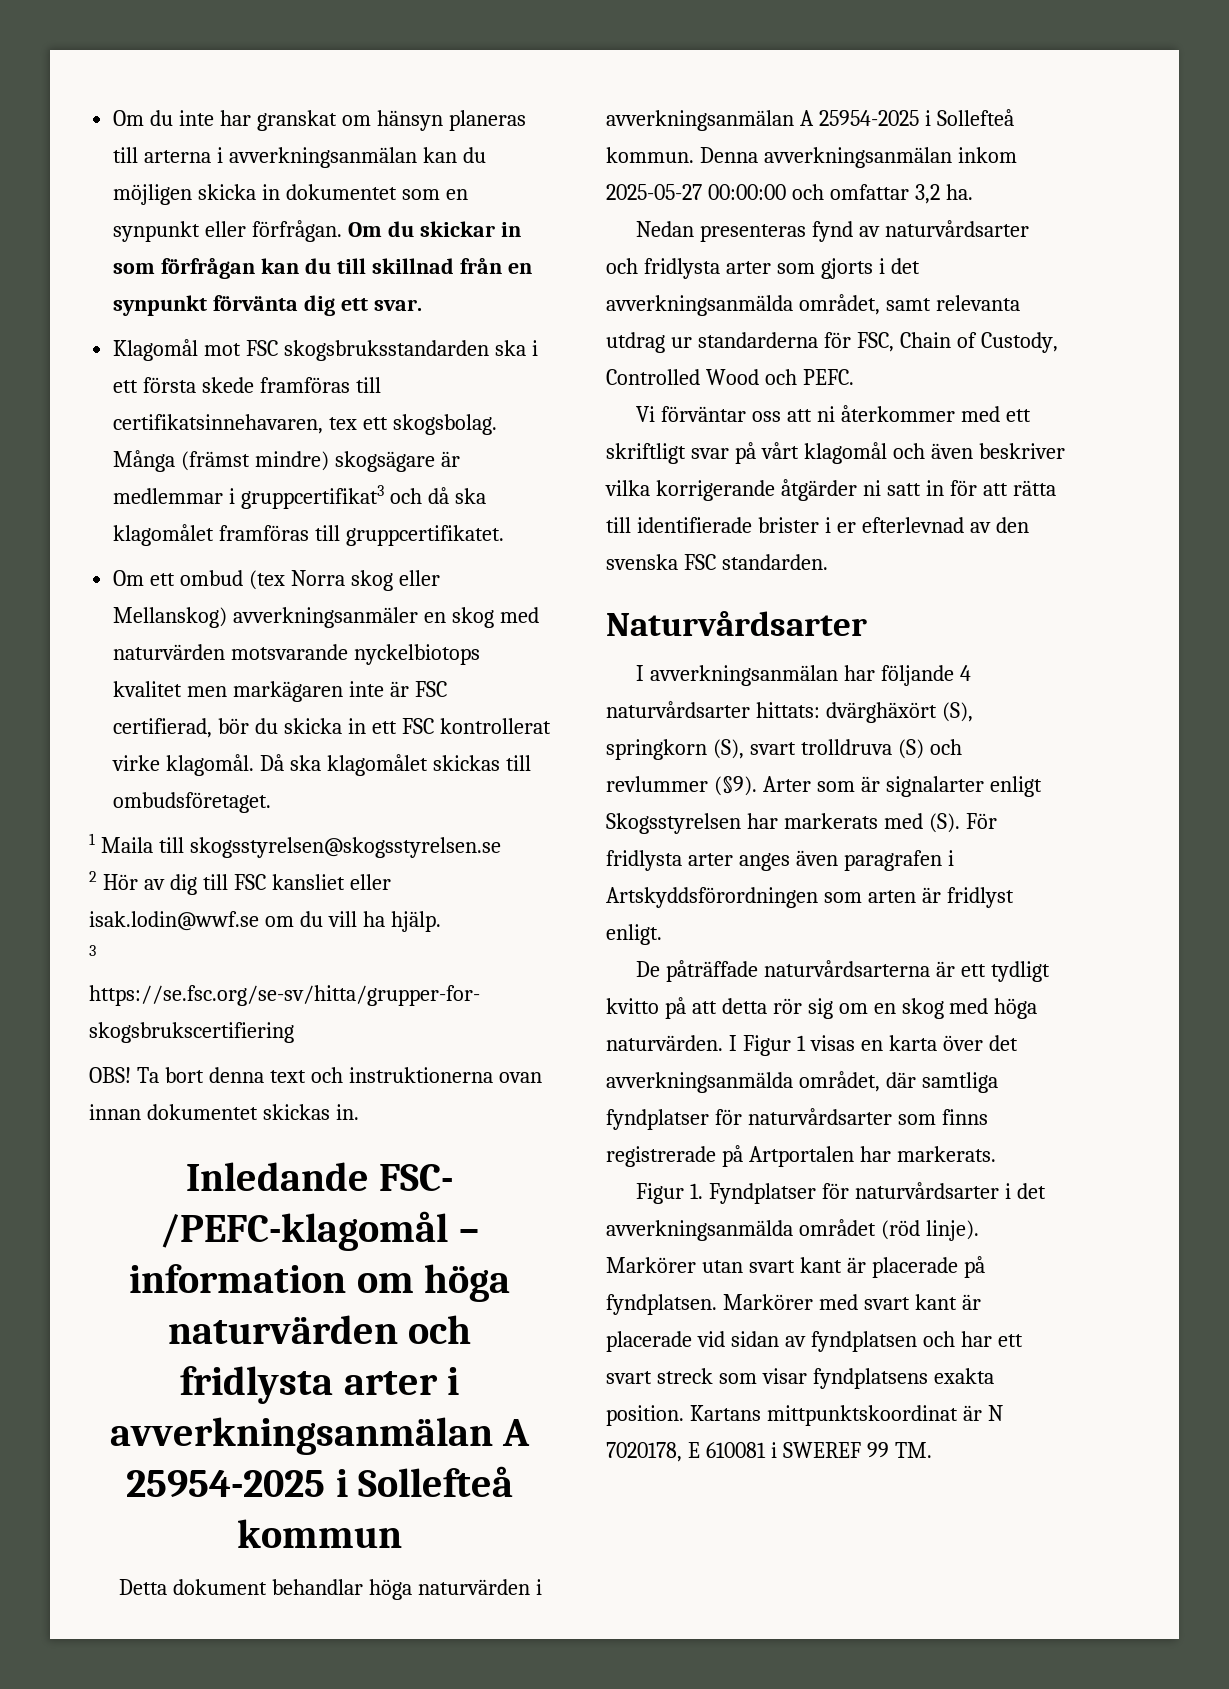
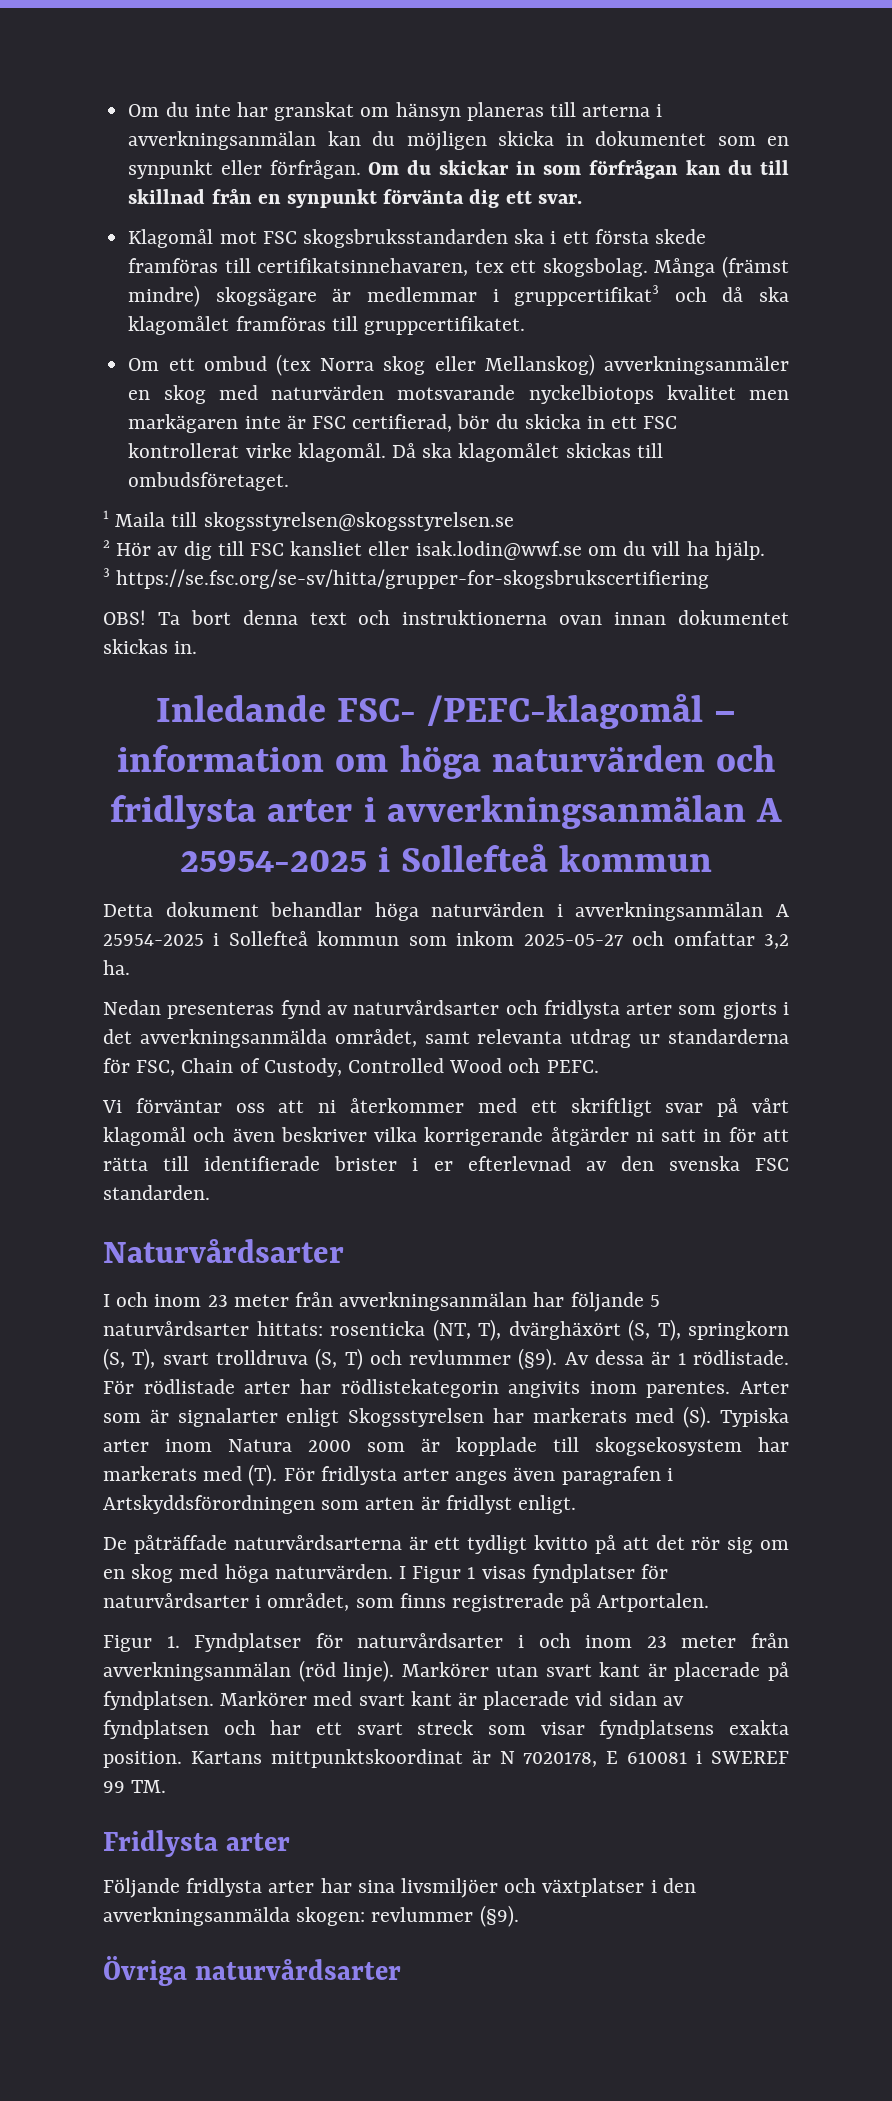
- Detta dokument behandlar höga naturvärden i avverkningsanmälan A 25954-2025 i Sollefteå kommun. Denna avverkningsanmälan inkom 2025-05-27 00:00:00 och omfattar 3,2 ha.
+ Detta dokument behandlar höga naturvärden i avverkningsanmälan A 25954-2025 i Sollefteå kommun som inkom 2025-05-27 och omfattar 3,2 ha.
- I avverkningsanmälan har följande 4 naturvårdsarter hittats: dvärghäxört (S), springkorn (S), svart trolldruva (S) och revlummer (§9).
+ I och inom 23 meter från avverkningsanmälan har följande 5 naturvårdsarter hittats: rosenticka (NT, T), dvärghäxört (S, T), springkorn (S, T), svart trolldruva (S, T) och revlummer (§9). Av dessa är 1 rödlistade. För rödlistade arter har rödlistekategorin angivits inom parentes.
- Arter som är signalarter enligt Skogsstyrelsen har markerats med (S). För fridlysta arter anges även paragrafen i Artskyddsförordningen som arten är fridlyst enligt.
+ Arter som är signalarter enligt Skogsstyrelsen har markerats med (S). Typiska arter inom Natura 2000 som är kopplade till skogsekosystem har markerats med (T). För fridlysta arter anges även paragrafen i Artskyddsförordningen som arten är fridlyst enligt.
- De påträffade naturvårdsarterna är ett tydligt kvitto på att detta rör sig om en skog med höga naturvärden.
+ De påträffade naturvårdsarterna är ett tydligt kvitto på att det rör sig om en skog med höga naturvärden.
- I Figur 1 visas en karta över det avverkningsanmälda området, där samtliga fyndplatser för naturvårdsarter som finns registrerade på Artportalen har markerats.
+ I Figur 1 visas fyndplatser för naturvårdsarter i området, som finns registrerade på Artportalen.
- Figur 1. Fyndplatser för naturvårdsarter i det avverkningsanmälda området (röd linje).
+ Figur 1. Fyndplatser för naturvårdsarter i och inom 23 meter från avverkningsanmälan (röd linje).
+ Fridlysta arter
+ Följande fridlysta arter har sina livsmiljöer och växtplatser i den avverkningsanmälda skogen: revlummer (§9).
+ Övriga naturvårdsarter

